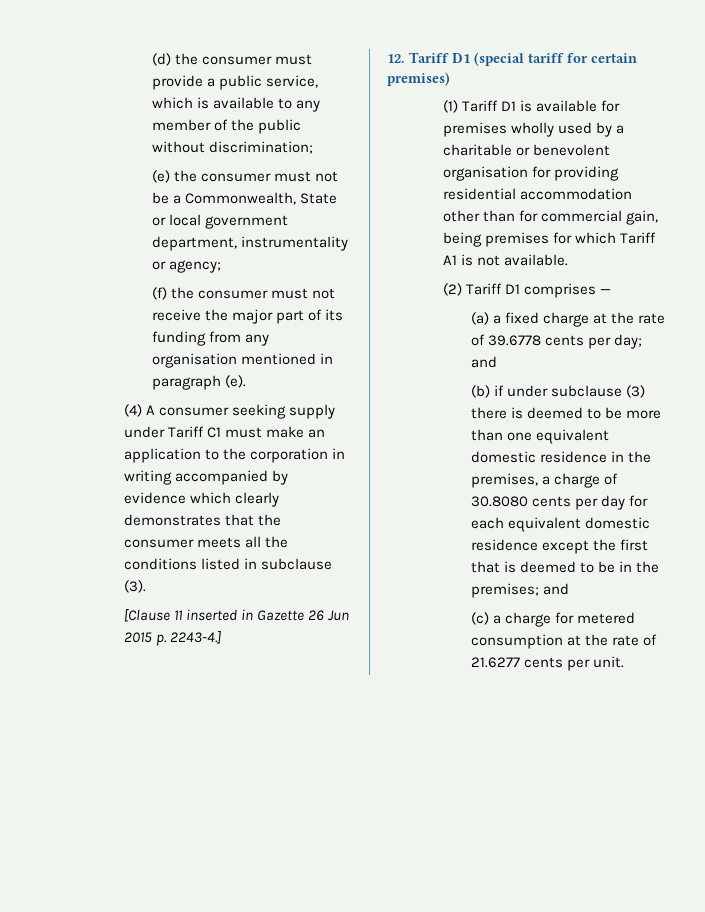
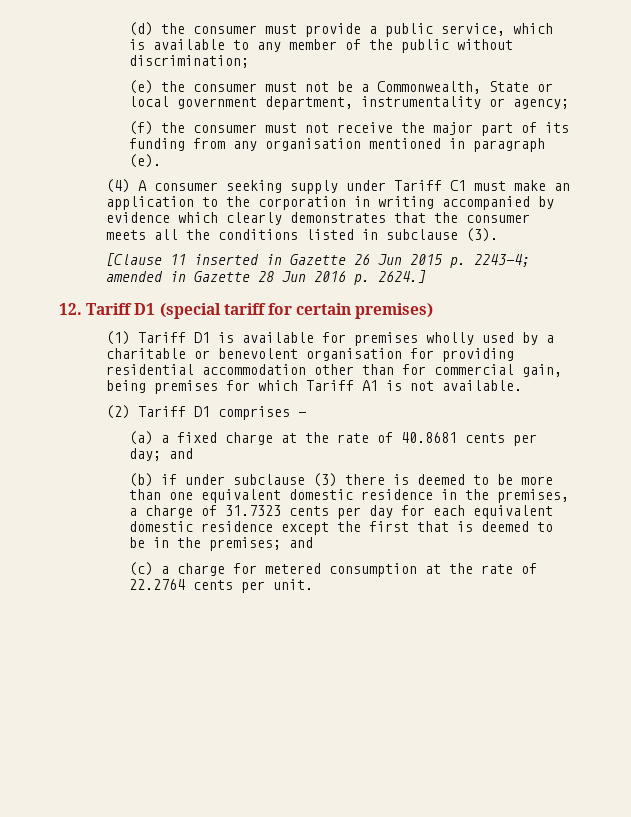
- [Clause 11 inserted in Gazette 26 Jun 2015 p. 2243-4.]
+ [Clause 11 inserted in Gazette 26 Jun 2015 p. 2243-4; amended in Gazette 28 Jun 2016 p. 2624.]
- (a) a fixed charge at the rate of 39.6778 cents per day; and
+ (a) a fixed charge at the rate of 40.8681 cents per day; and
- (b) if under subclause (3) there is deemed to be more than one equivalent domestic residence in the premises, a charge of 30.8080 cents per day for each equivalent domestic residence except the first that is deemed to be in the premises; and
+ (b) if under subclause (3) there is deemed to be more than one equivalent domestic residence in the premises, a charge of 31.7323 cents per day for each equivalent domestic residence except the first that is deemed to be in the premises; and
- (c) a charge for metered consumption at the rate of 21.6277 cents per unit.
+ (c) a charge for metered consumption at the rate of 22.2764 cents per unit.

